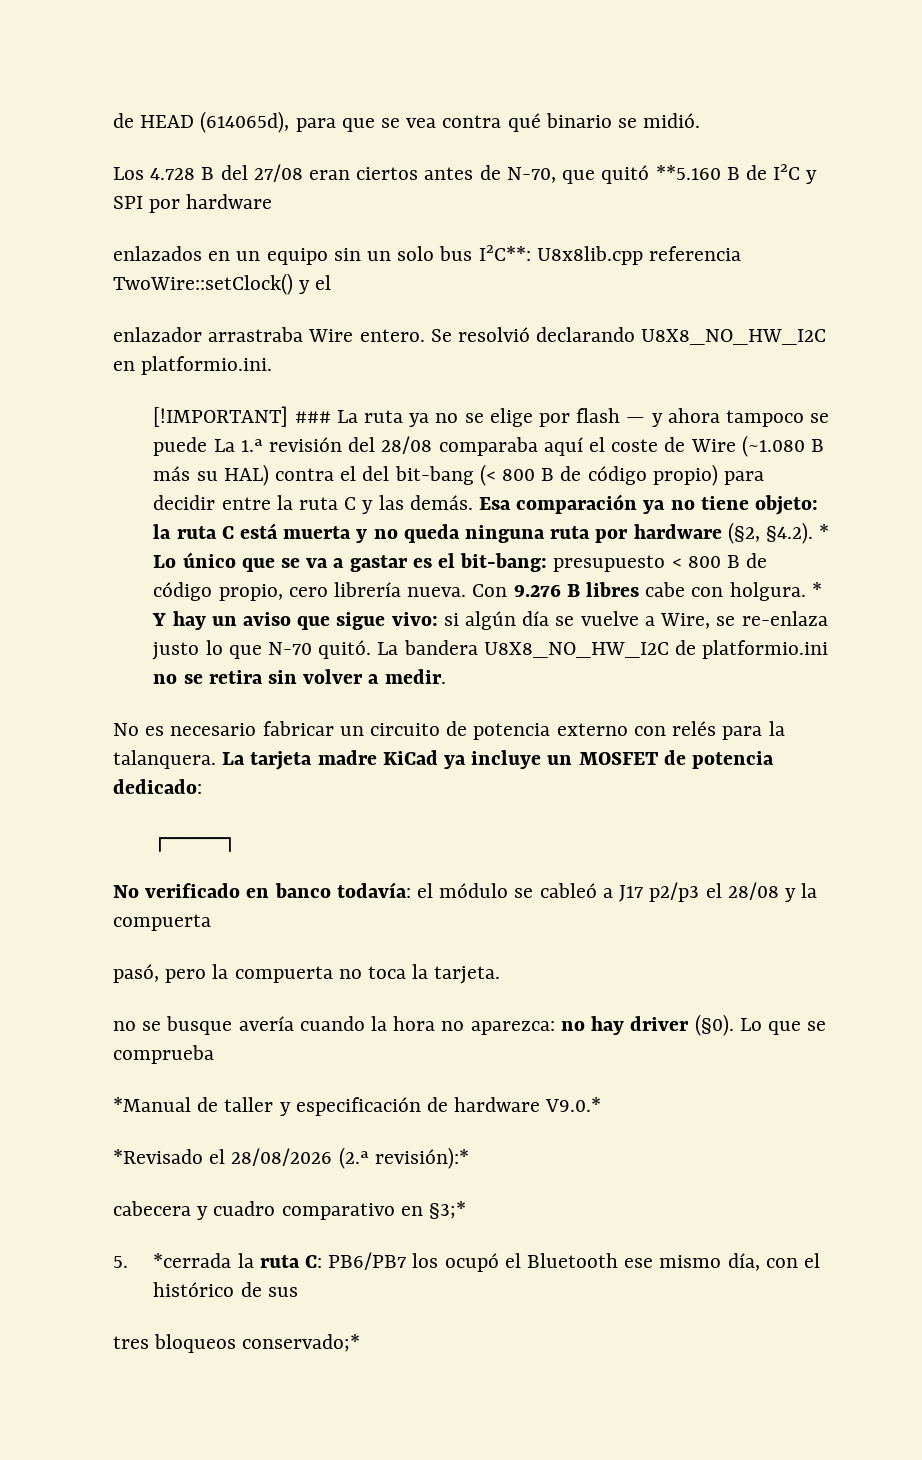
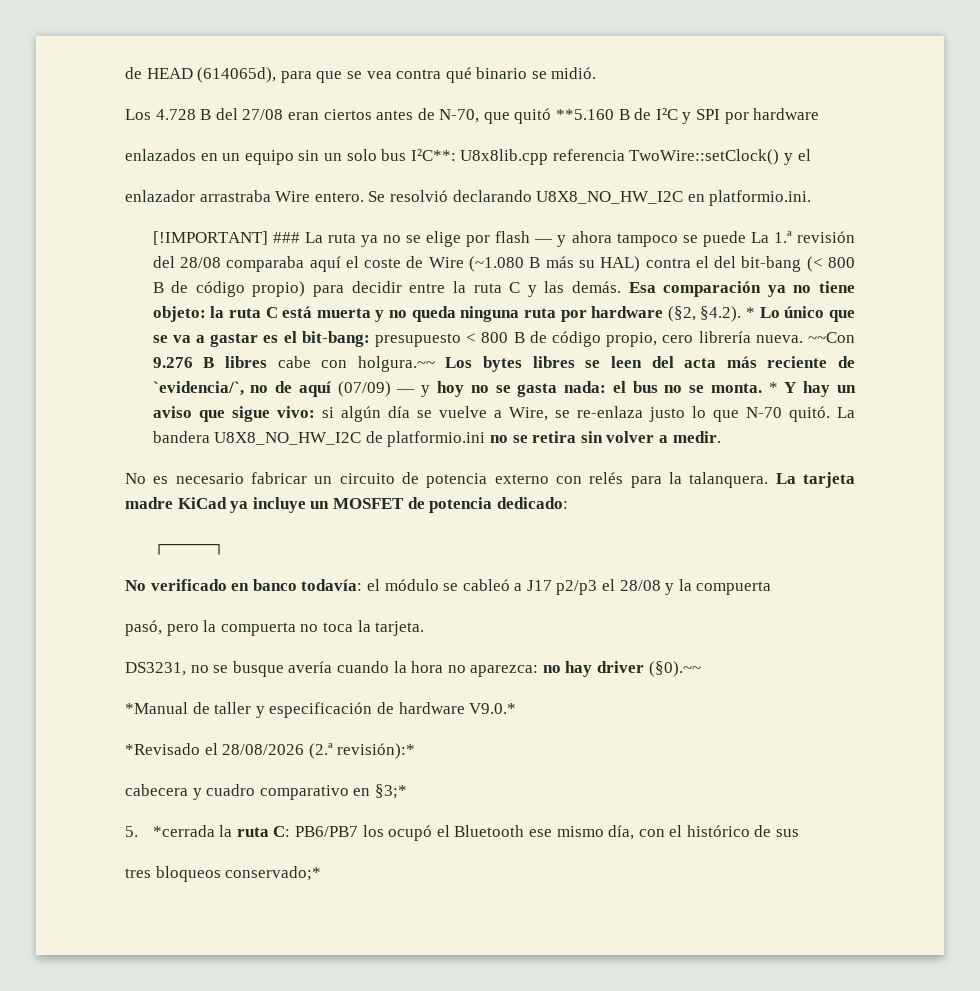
- Con 9.276 B libres cabe con holgura.
+ ~~Con 9.276 B libres cabe con holgura.~~ Los bytes libres se leen del acta más reciente de `evidencia/`, no de aquí (07/09) — y hoy no se gasta nada: el bus no se monta.
- no se busque avería cuando la hora no aparezca: no hay driver (§0). Lo que se comprueba
+ DS3231, no se busque avería cuando la hora no aparezca: no hay driver (§0).~~

